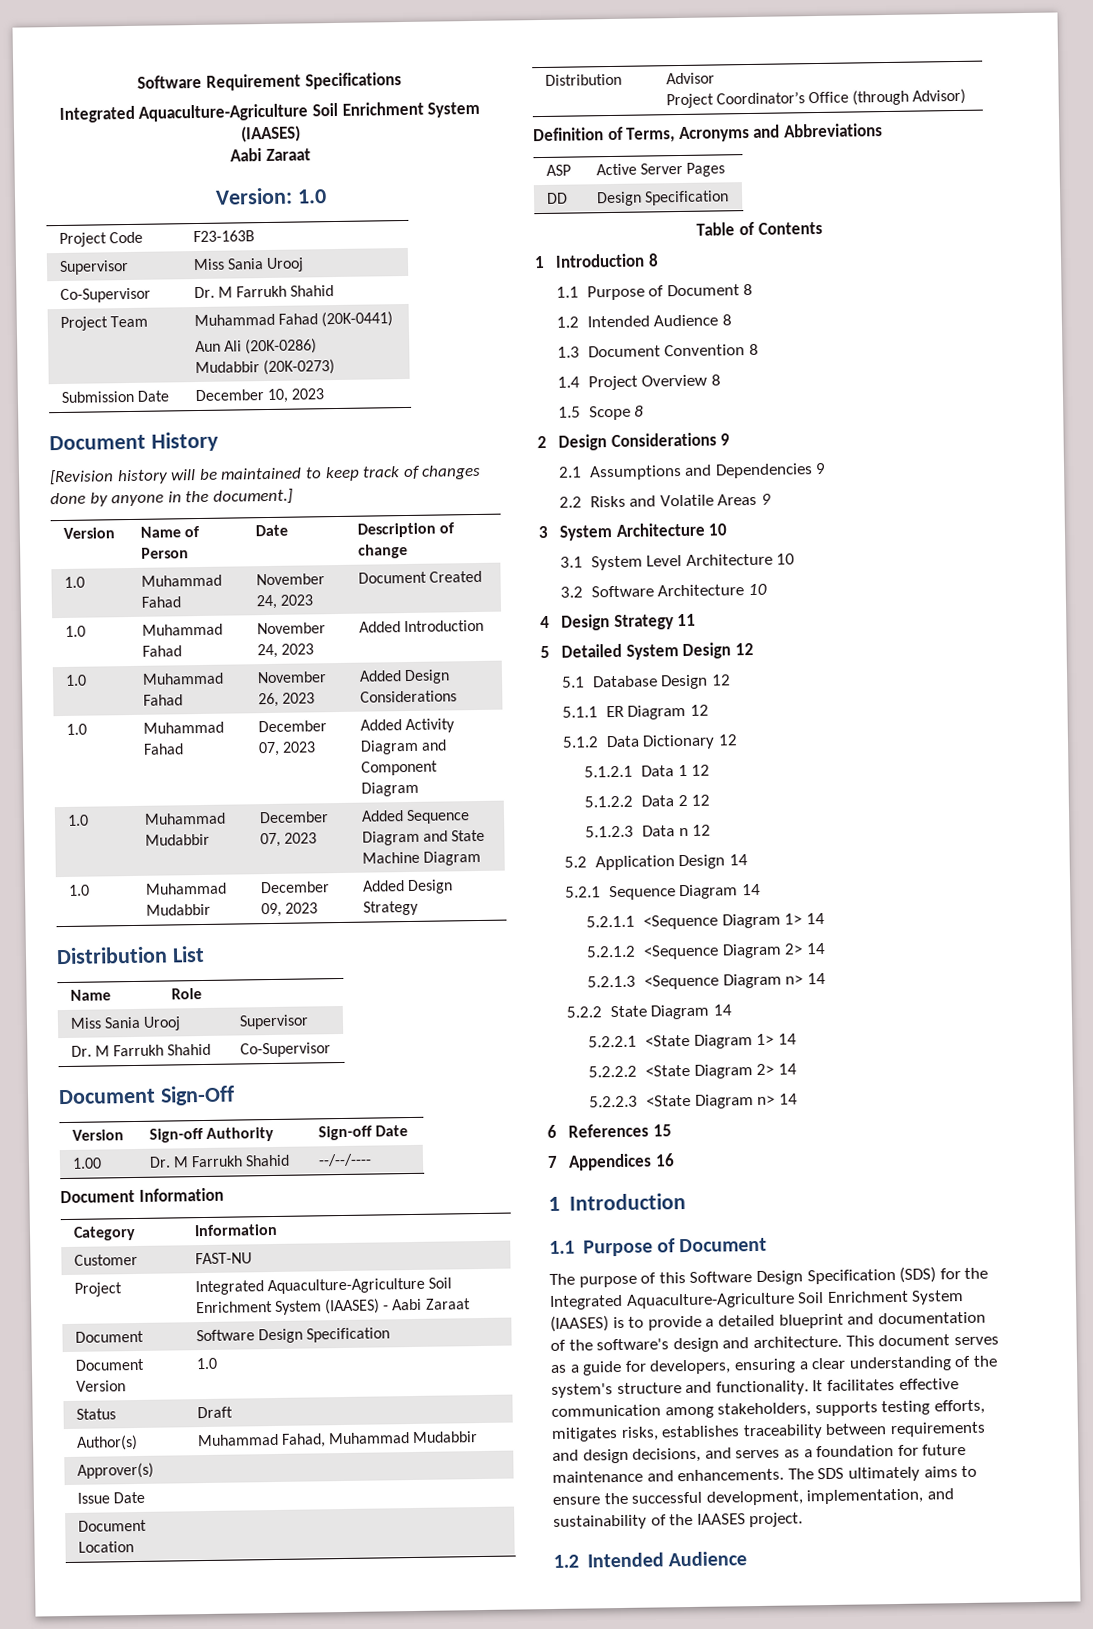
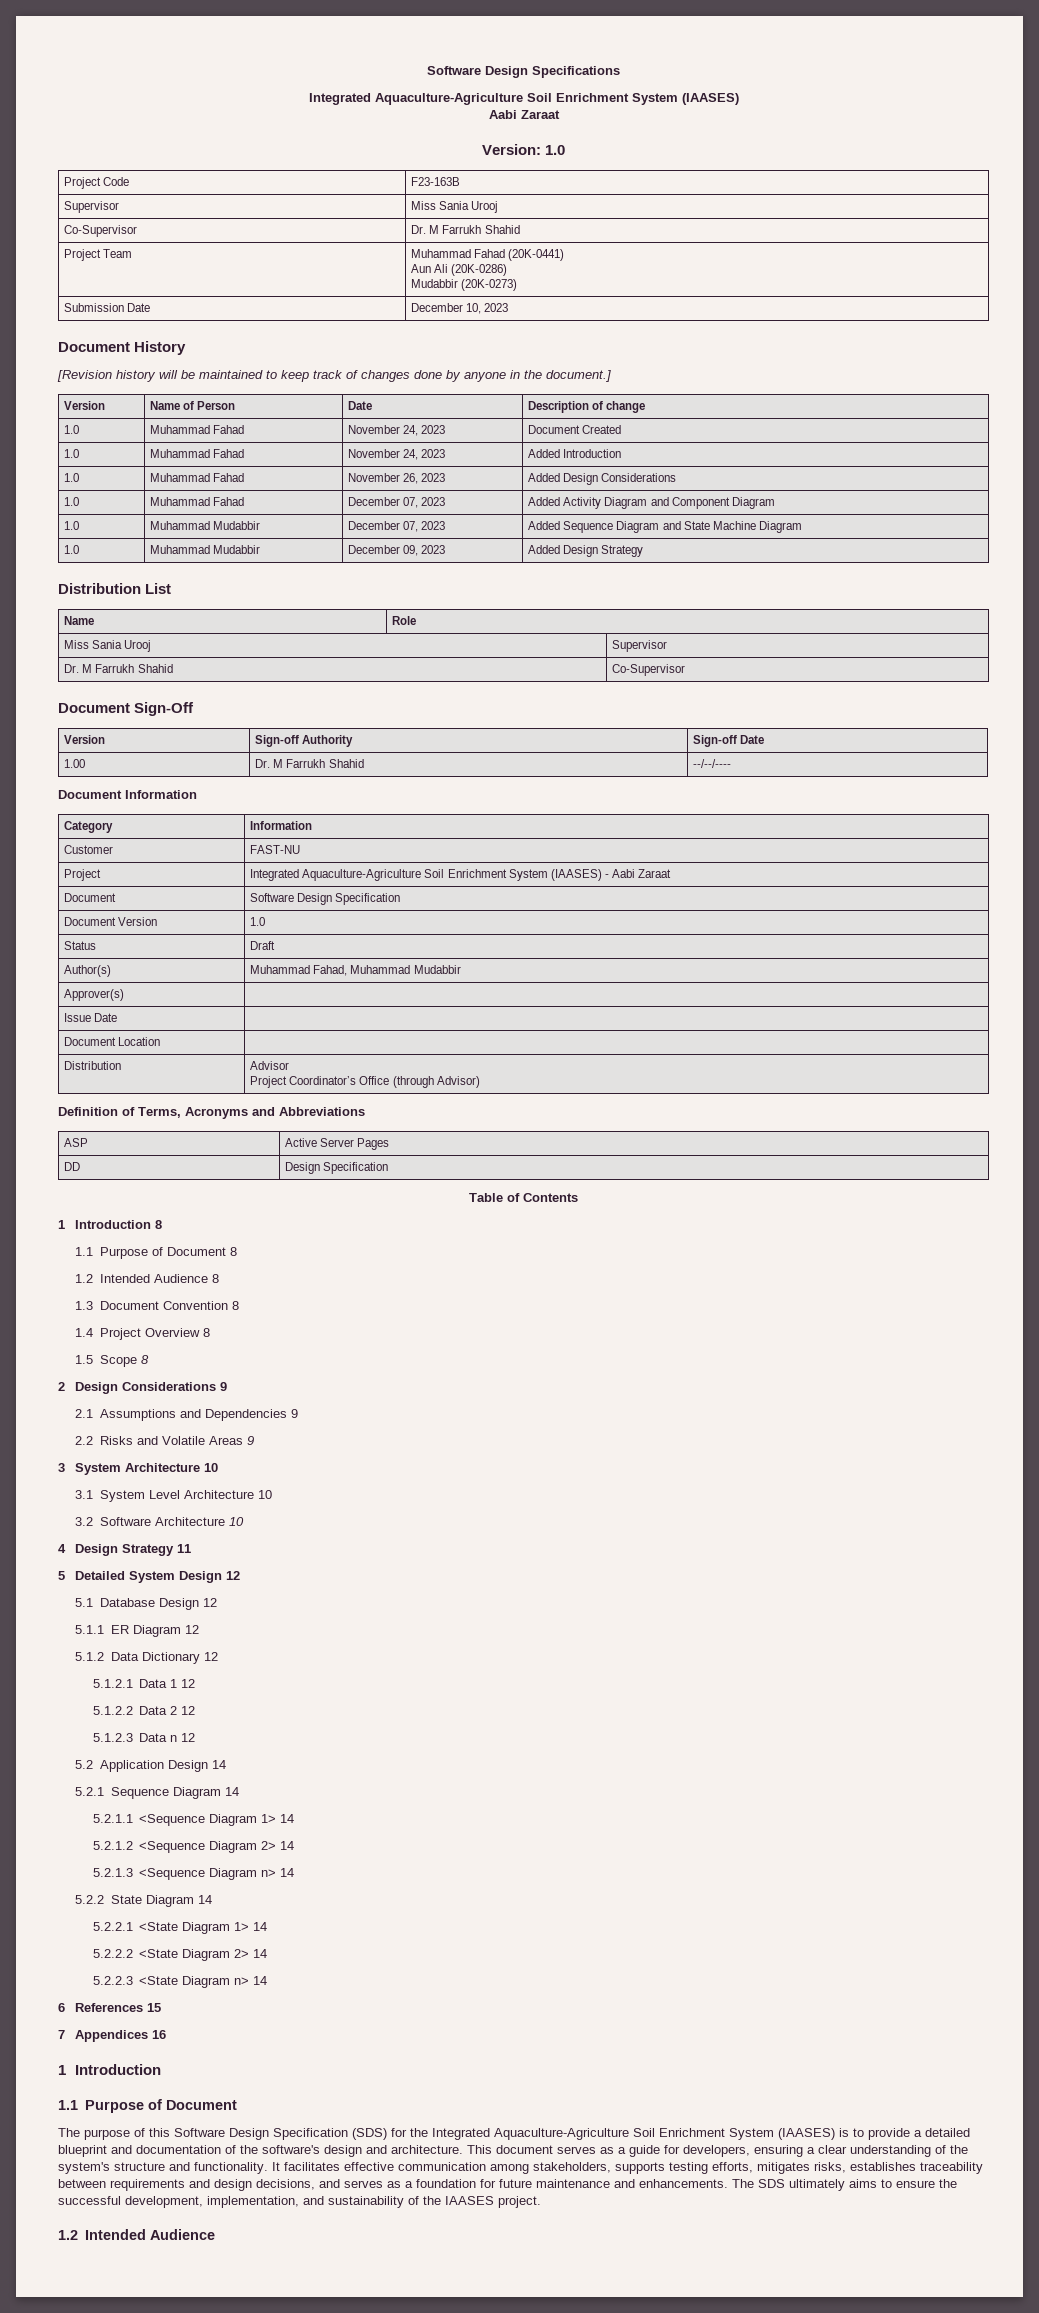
- Software Requirement Specifications
+ Software Design Specifications

